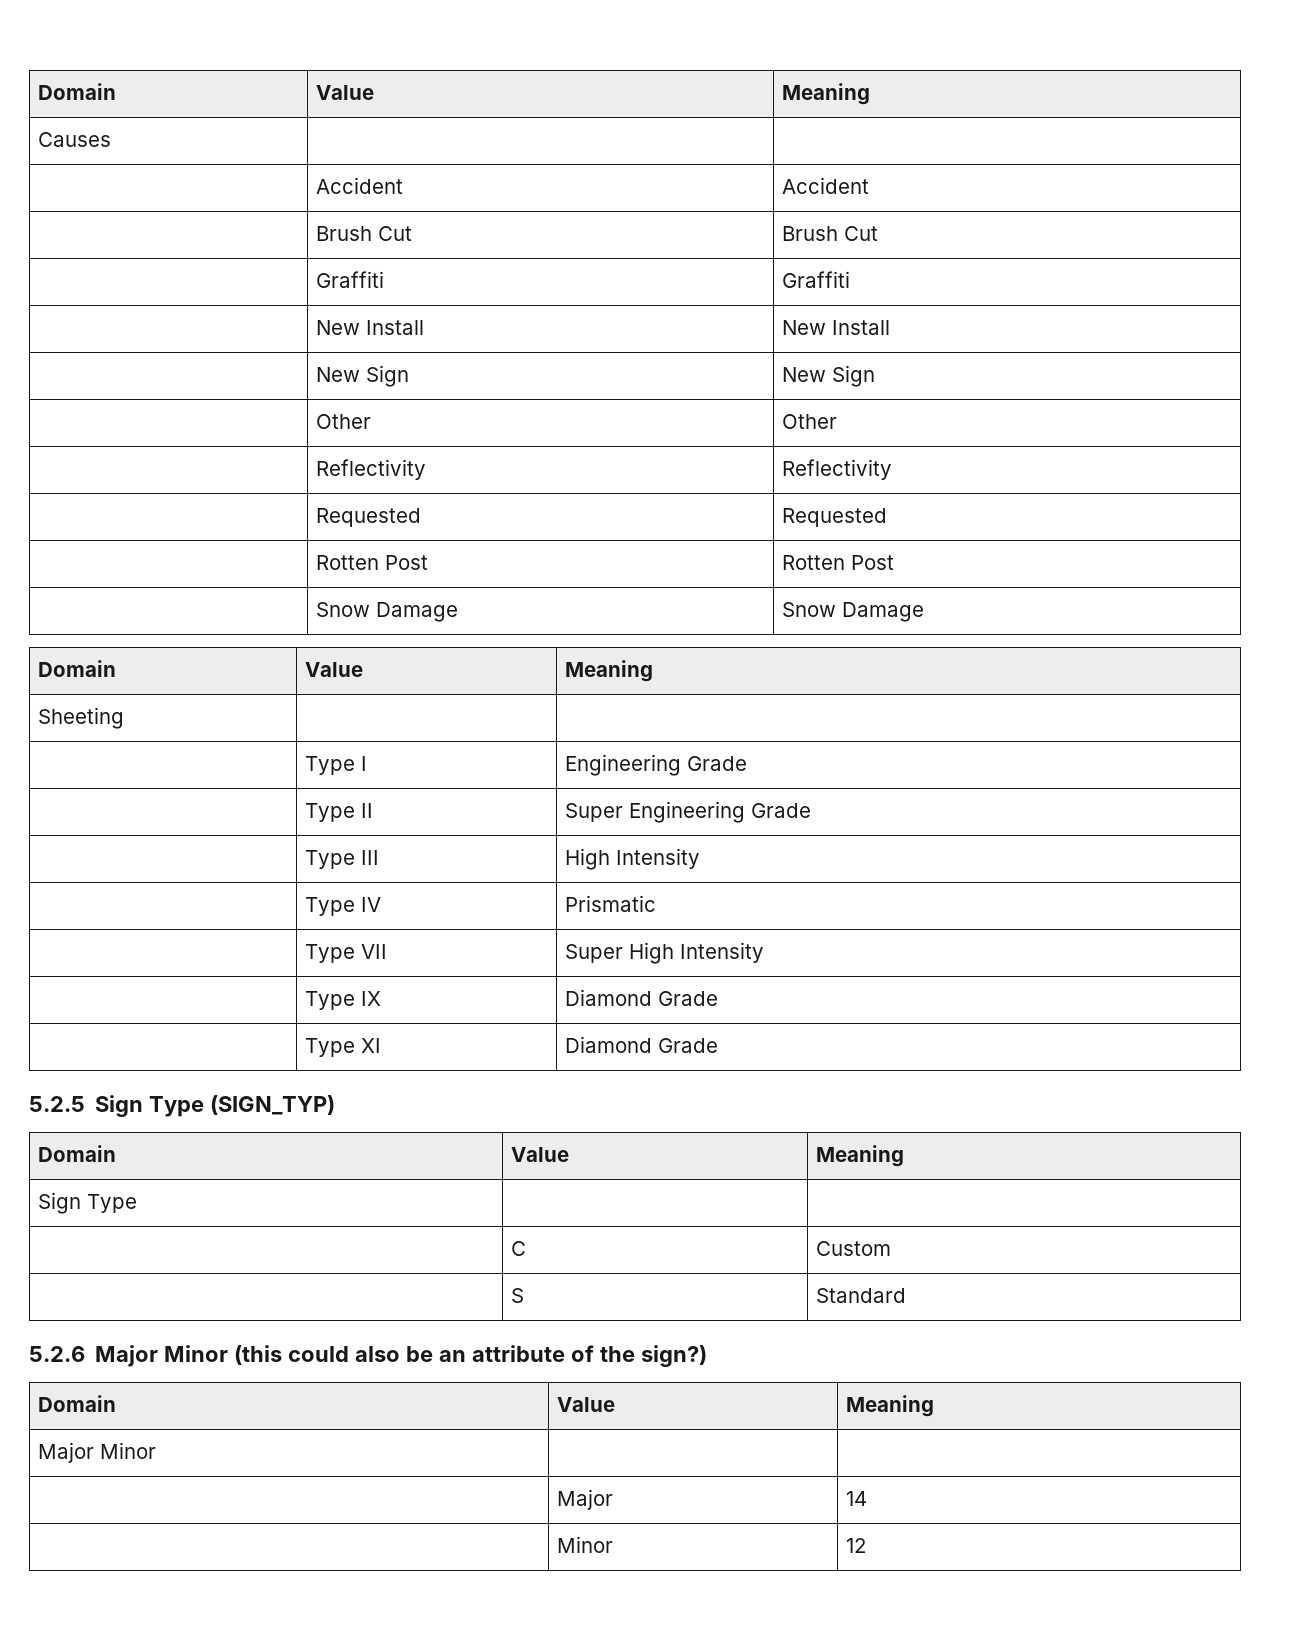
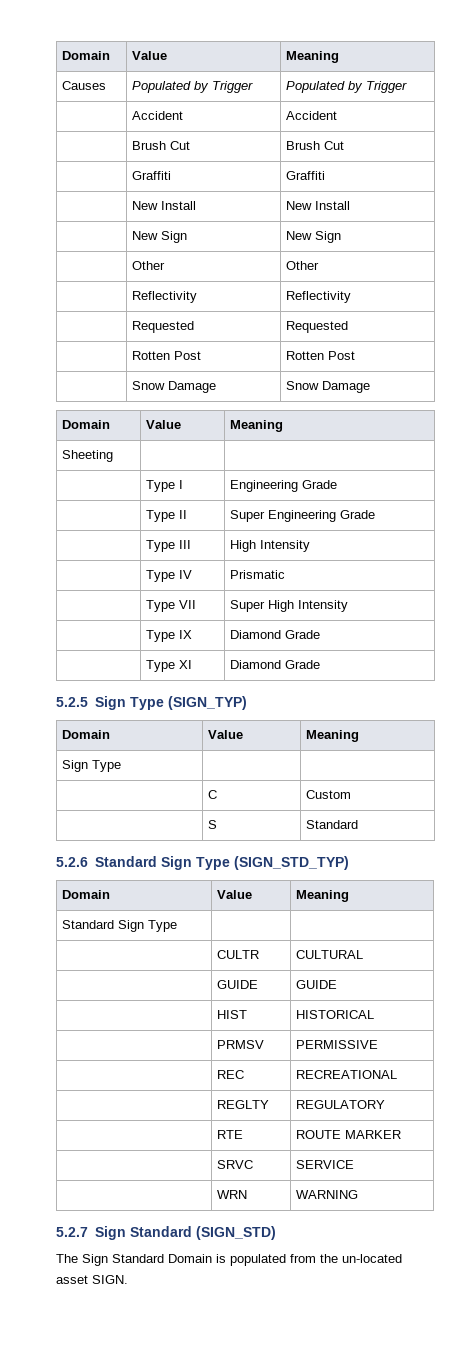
- Causes | |
+ Causes | Populated by Trigger | Populated by Trigger
- 5.2.6 Major Minor (this could also be an attribute of the sign?)
+ 5.2.6 Standard Sign Type (SIGN_STD_TYP)
  Domain | Value | Meaning
- Major Minor | |
- | Major | 14
- | Minor | 12
+ Standard Sign Type | |
+ | CULTR | CULTURAL
+ | GUIDE | GUIDE
+ | HIST | HISTORICAL
+ | PRMSV | PERMISSIVE
+ | REC | RECREATIONAL
+ | REGLTY | REGULATORY
+ | RTE | ROUTE MARKER
+ | SRVC | SERVICE
+ | WRN | WARNING
+ 5.2.7 Sign Standard (SIGN_STD)
+ The Sign Standard Domain is populated from the un-located asset SIGN.

